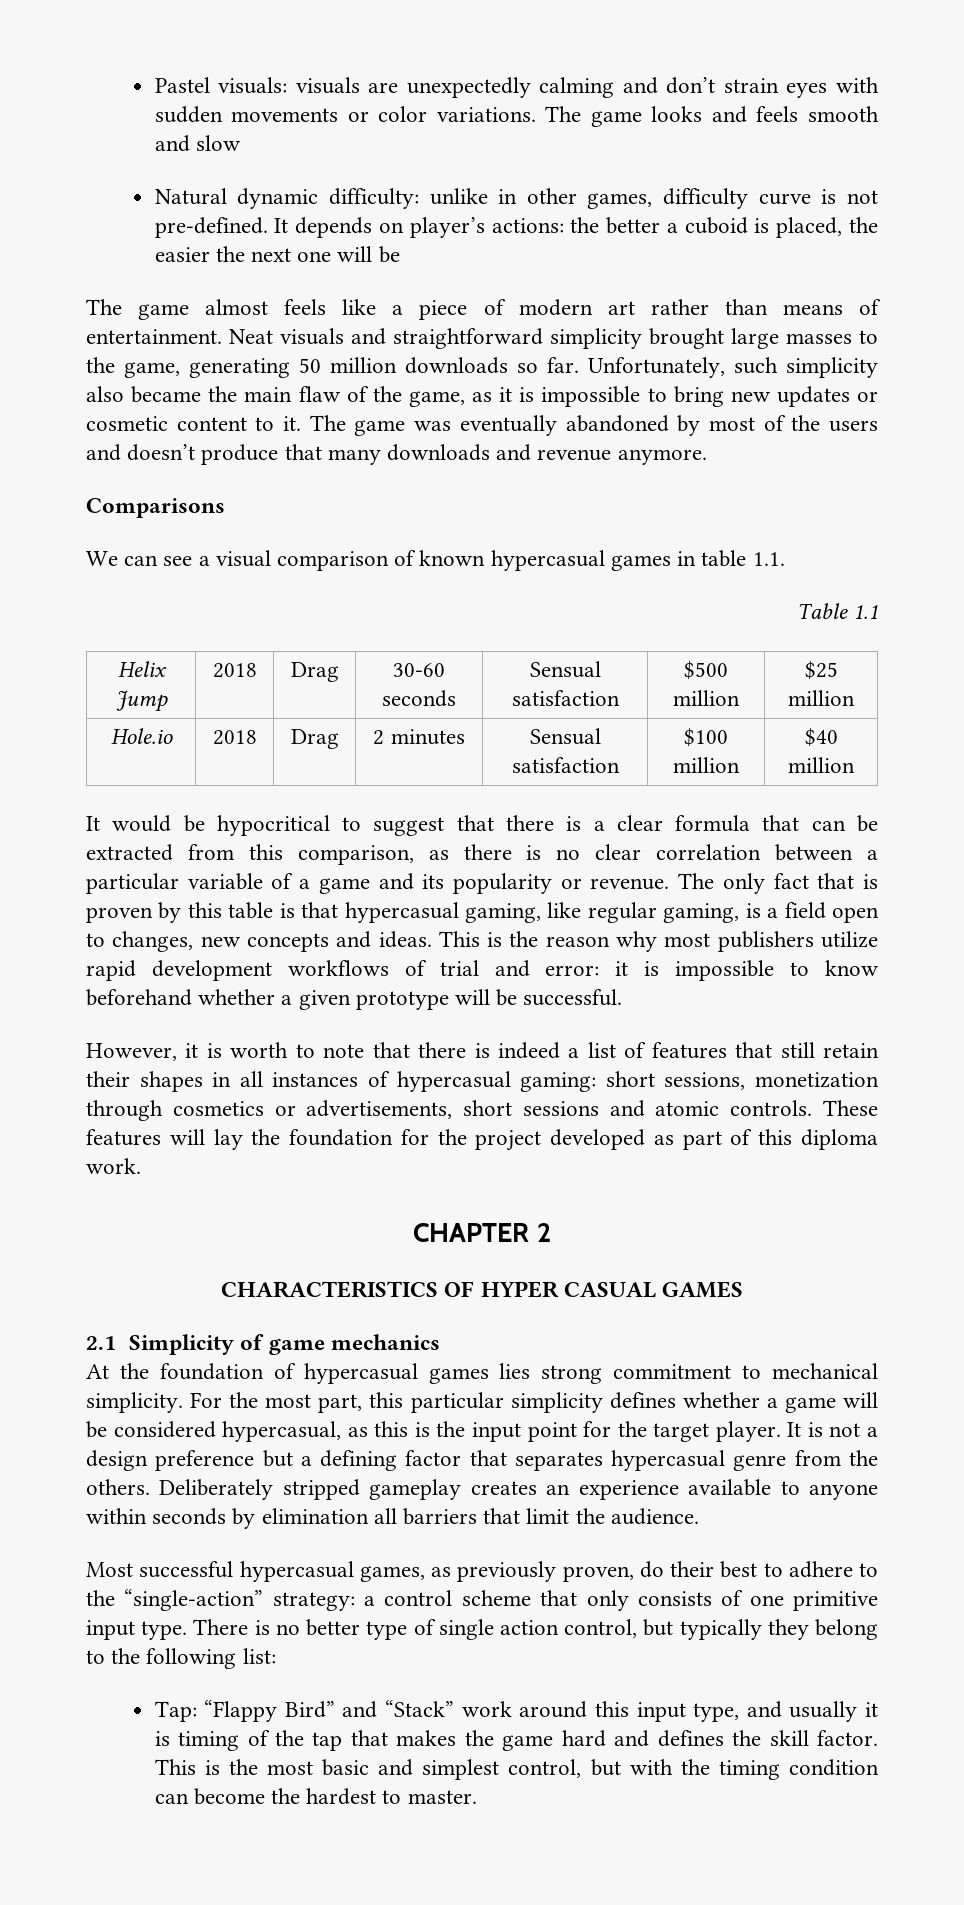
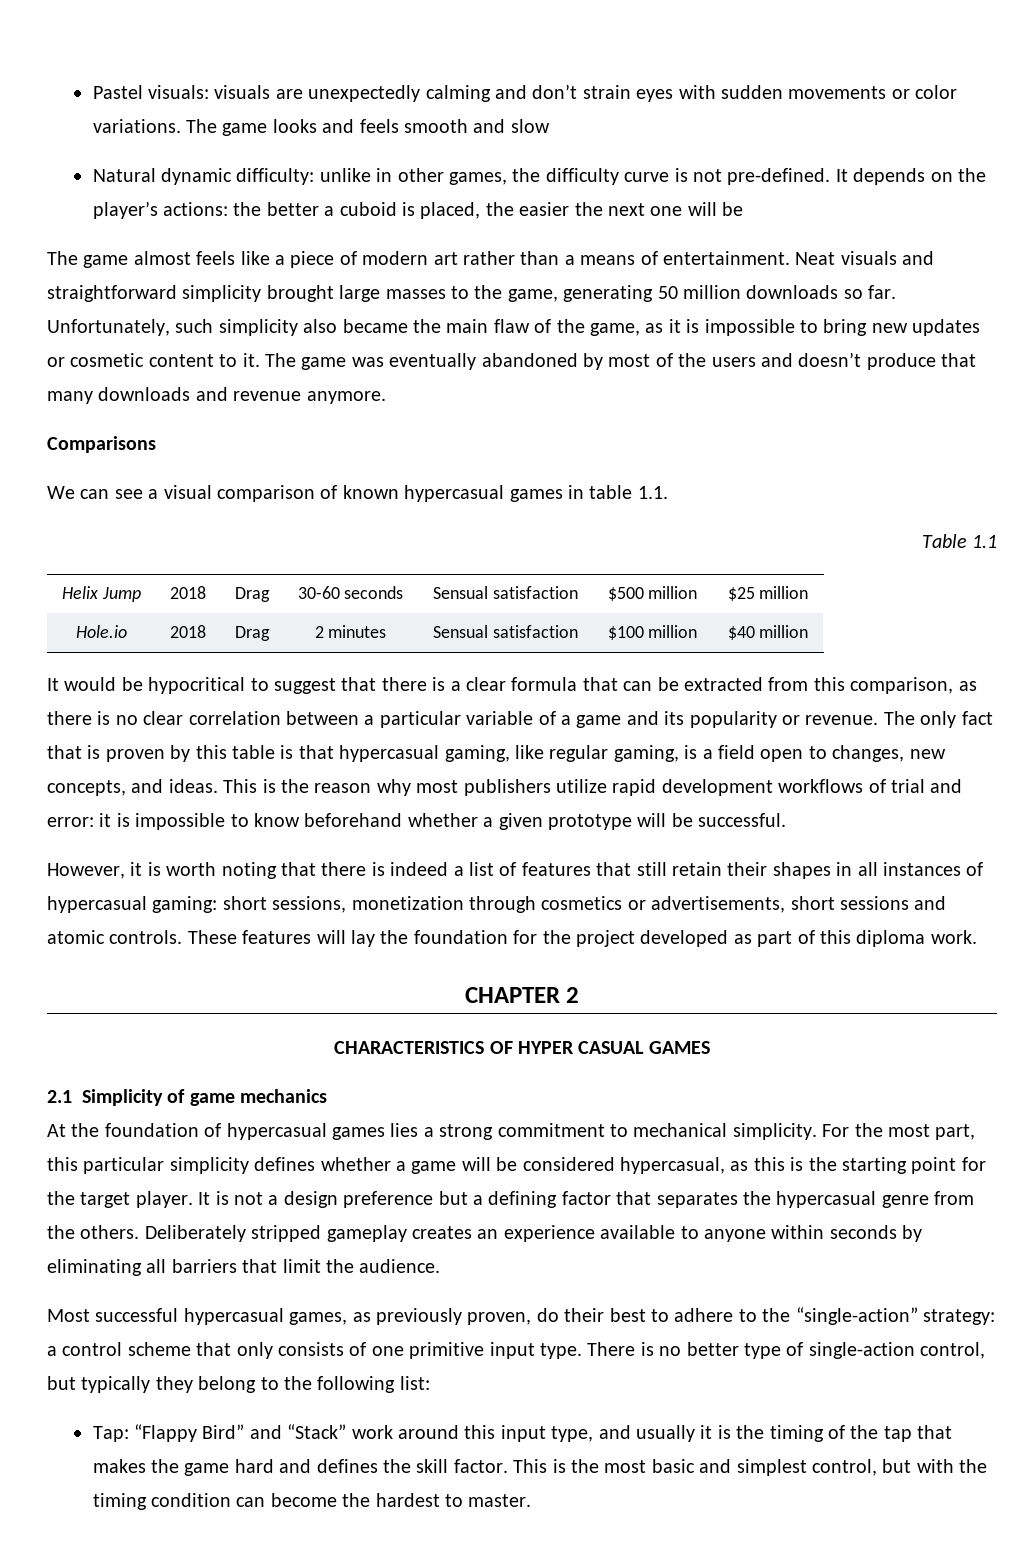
- Natural dynamic difficulty: unlike in other games, difficulty curve is not pre-defined.
+ Natural dynamic difficulty: unlike in other games, the difficulty curve is not pre-defined.
- It depends on player’s actions: the better a cuboid is placed, the easier the next one will be
+ It depends on the player’s actions: the better a cuboid is placed, the easier the next one will be
- The game almost feels like a piece of modern art rather than means of entertainment.
+ The game almost feels like a piece of modern art rather than a means of entertainment.
- The only fact that is proven by this table is that hypercasual gaming, like regular gaming, is a field open to changes, new concepts and ideas.
+ The only fact that is proven by this table is that hypercasual gaming, like regular gaming, is a field open to changes, new concepts, and ideas.
- However, it is worth to note that there is indeed a list of features that still retain their shapes in all instances of hypercasual gaming: short sessions, monetization through cosmetics or advertisements, short sessions and atomic controls.
+ However, it is worth noting that there is indeed a list of features that still retain their shapes in all instances of hypercasual gaming: short sessions, monetization through cosmetics or advertisements, short sessions and atomic controls.
- At the foundation of hypercasual games lies strong commitment to mechanical simplicity.
+ At the foundation of hypercasual games lies a strong commitment to mechanical simplicity.
- For the most part, this particular simplicity defines whether a game will be considered hypercasual, as this is the input point for the target player.
+ For the most part, this particular simplicity defines whether a game will be considered hypercasual, as this is the starting point for the target player.
- It is not a design preference but a defining factor that separates hypercasual genre from the others.
+ It is not a design preference but a defining factor that separates the hypercasual genre from the others.
- Deliberately stripped gameplay creates an experience available to anyone within seconds by elimination all barriers that limit the audience.
+ Deliberately stripped gameplay creates an experience available to anyone within seconds by eliminating all barriers that limit the audience.
- There is no better type of single action control, but typically they belong to the following list:
+ There is no better type of single-action control, but typically they belong to the following list:
- Tap: “Flappy Bird” and “Stack” work around this input type, and usually it is timing of the tap that makes the game hard and defines the skill factor.
+ Tap: “Flappy Bird” and “Stack” work around this input type, and usually it is the timing of the tap that makes the game hard and defines the skill factor.

